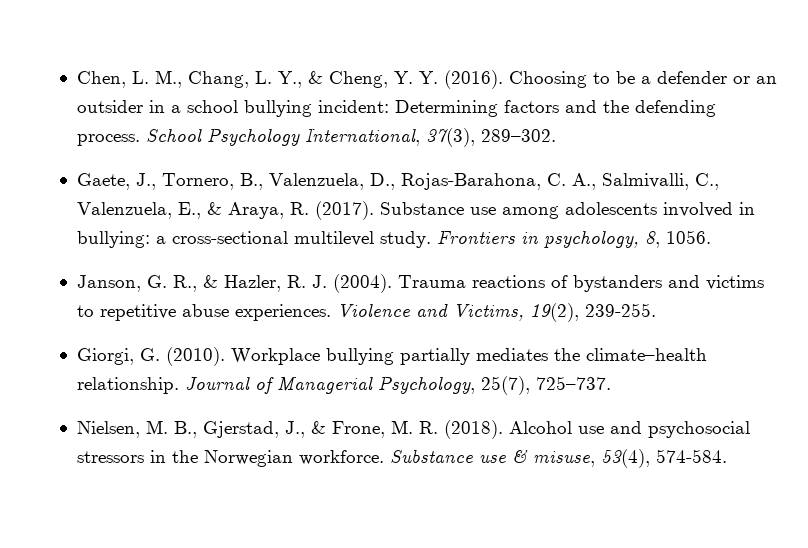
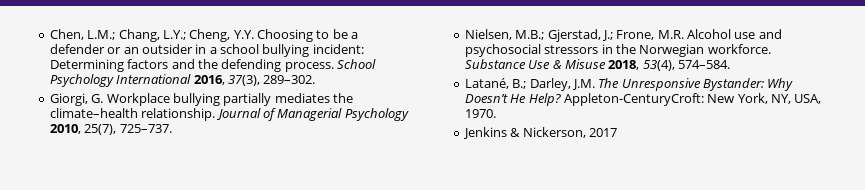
- Chen, L. M., Chang, L. Y., & Cheng, Y. Y. (2016). Choosing to be a defender or an outsider in a school bullying incident: Determining factors and the defending process.
+ Chen, L.M.; Chang, L.Y.; Cheng, Y.Y. Choosing to be a defender or an outsider in a school bullying incident: Determining factors and the defending process.
- School Psychology International, 37(3), 289–302.
+ School Psychology International 2016, 37(3), 289–302.
- Gaete, J., Tornero, B., Valenzuela, D., Rojas-Barahona, C. A., Salmivalli, C., Valenzuela, E., & Araya, R. (2017). Substance use among adolescents involved in bullying: a cross-sectional multilevel study. Frontiers in psychology, 8, 1056.
- Janson, G. R., & Hazler, R. J. (2004). Trauma reactions of bystanders and victims to repetitive abuse experiences. Violence and Victims, 19(2), 239-255.
- Giorgi, G. (2010). Workplace bullying partially mediates the climate–health relationship.
+ Giorgi, G. Workplace bullying partially mediates the climate–health relationship.
- Journal of Managerial Psychology, 25(7), 725–737.
+ Journal of Managerial Psychology 2010, 25(7), 725–737.
- Nielsen, M. B., Gjerstad, J., & Frone, M. R. (2018). Alcohol use and psychosocial stressors in the Norwegian workforce.
+ Nielsen, M.B.; Gjerstad, J.; Frone, M.R. Alcohol use and psychosocial stressors in the Norwegian workforce.
- Substance use & misuse, 53(4), 574-584.
+ Substance Use & Misuse 2018, 53(4), 574–584.
+ Latané, B.; Darley, J.M. The Unresponsive Bystander: Why Doesn’t He Help? Appleton-CenturyCroft: New York, NY, USA, 1970.
+ Jenkins & Nickerson, 2017

